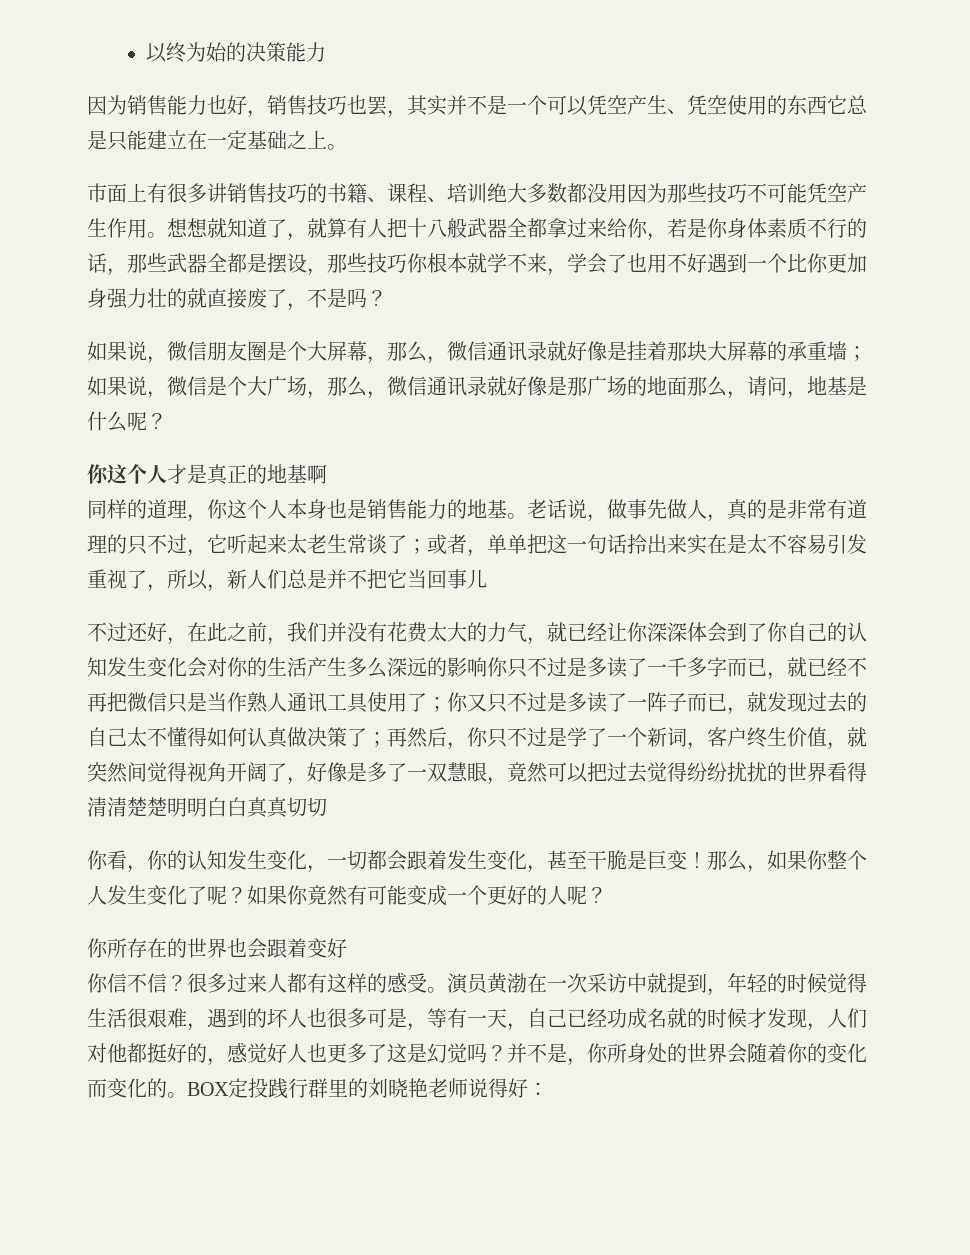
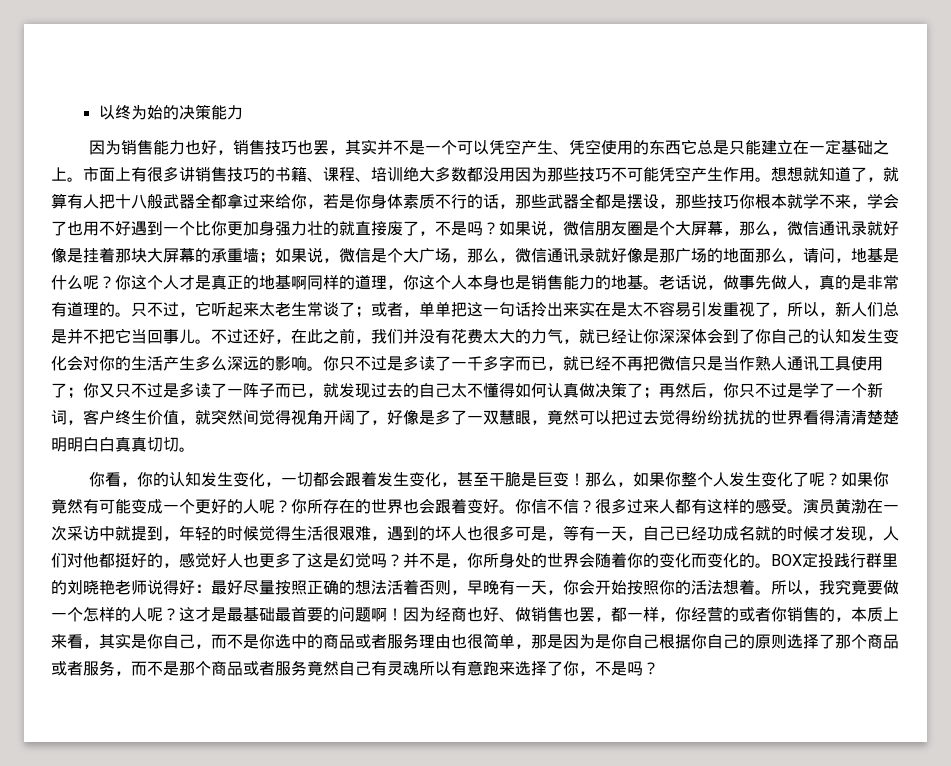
- 因为销售能力也好，销售技巧也罢，其实并不是一个可以凭空产生、凭空使用的东西它总是只能建立在一定基础之上。
- 市面上有很多讲销售技巧的书籍、课程、培训绝大多数都没用因为那些技巧不可能凭空产生作用。
+ 因为销售能力也好，销售技巧也罢，其实并不是一个可以凭空产生、凭空使用的东西它总是只能建立在一定基础之上。市面上有很多讲销售技巧的书籍、课程、培训绝大多数都没用因为那些技巧不可能凭空产生作用。
- 想想就知道了，就算有人把十八般武器全都拿过来给你，若是你身体素质不行的话，那些武器全都是摆设，那些技巧你根本就学不来，学会了也用不好遇到一个比你更加身强力壮的就直接废了，不是吗？
- 如果说，微信朋友圈是个大屏幕，那么，微信通讯录就好像是挂着那块大屏幕的承重墙；
+ 想想就知道了，就算有人把十八般武器全都拿过来给你，若是你身体素质不行的话，那些武器全都是摆设，那些技巧你根本就学不来，学会了也用不好遇到一个比你更加身强力壮的就直接废了，不是吗？如果说，微信朋友圈是个大屏幕，那么，微信通讯录就好像是挂着那块大屏幕的承重墙；
- 如果说，微信是个大广场，那么，微信通讯录就好像是那广场的地面那么，请问，地基是什么呢？
- 你这个人才是真正的地基啊
- 同样的道理，你这个人本身也是销售能力的地基。
+ 如果说，微信是个大广场，那么，微信通讯录就好像是那广场的地面那么，请问，地基是什么呢？你这个人才是真正的地基啊同样的道理，你这个人本身也是销售能力的地基。
- 老话说，做事先做人，真的是非常有道理的只不过，它听起来太老生常谈了；
+ 老话说，做事先做人，真的是非常有道理的。只不过，它听起来太老生常谈了；
- 或者，单单把这一句话拎出来实在是太不容易引发重视了，所以，新人们总是并不把它当回事儿
- 不过还好，在此之前，我们并没有花费太大的力气，就已经让你深深体会到了你自己的认知发生变化会对你的生活产生多么深远的影响你只不过是多读了一千多字而已，就已经不再把微信只是当作熟人通讯工具使用了；
+ 或者，单单把这一句话拎出来实在是太不容易引发重视了，所以，新人们总是并不把它当回事儿。不过还好，在此之前，我们并没有花费太大的力气，就已经让你深深体会到了你自己的认知发生变化会对你的生活产生多么深远的影响。你只不过是多读了一千多字而已，就已经不再把微信只是当作熟人通讯工具使用了；
- 再然后，你只不过是学了一个新词，客户终生价值，就突然间觉得视角开阔了，好像是多了一双慧眼，竟然可以把过去觉得纷纷扰扰的世界看得清清楚楚明明白白真真切切
+ 再然后，你只不过是学了一个新词，客户终生价值，就突然间觉得视角开阔了，好像是多了一双慧眼，竟然可以把过去觉得纷纷扰扰的世界看得清清楚楚明明白白真真切切。
- 如果你竟然有可能变成一个更好的人呢？
- 你所存在的世界也会跟着变好
- 你信不信？
+ 如果你竟然有可能变成一个更好的人呢？你所存在的世界也会跟着变好。你信不信？
- BOX定投践行群里的刘晓艳老师说得好：
+ BOX定投践行群里的刘晓艳老师说得好：最好尽量按照正确的想法活着否则，早晚有一天，你会开始按照你的活法想着。所以，我究竟要做一个怎样的人呢？这才是最基础最首要的问题啊！因为经商也好、做销售也罢，都一样，你经营的或者你销售的，本质上来看，其实是你自己，而不是你选中的商品或者服务理由也很简单，那是因为是你自己根据你自己的原则选择了那个商品或者服务，而不是那个商品或者服务竟然自己有灵魂所以有意跑来选择了你，不是吗？

